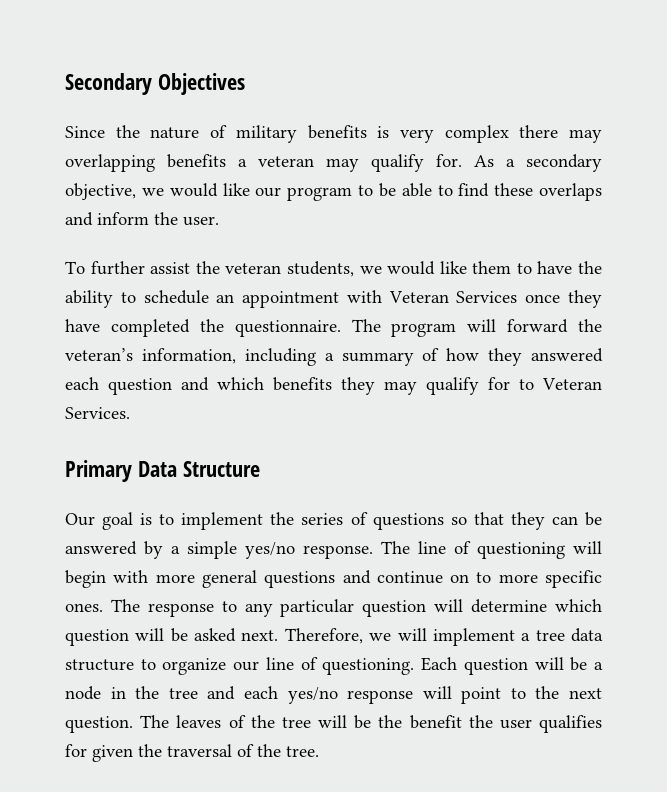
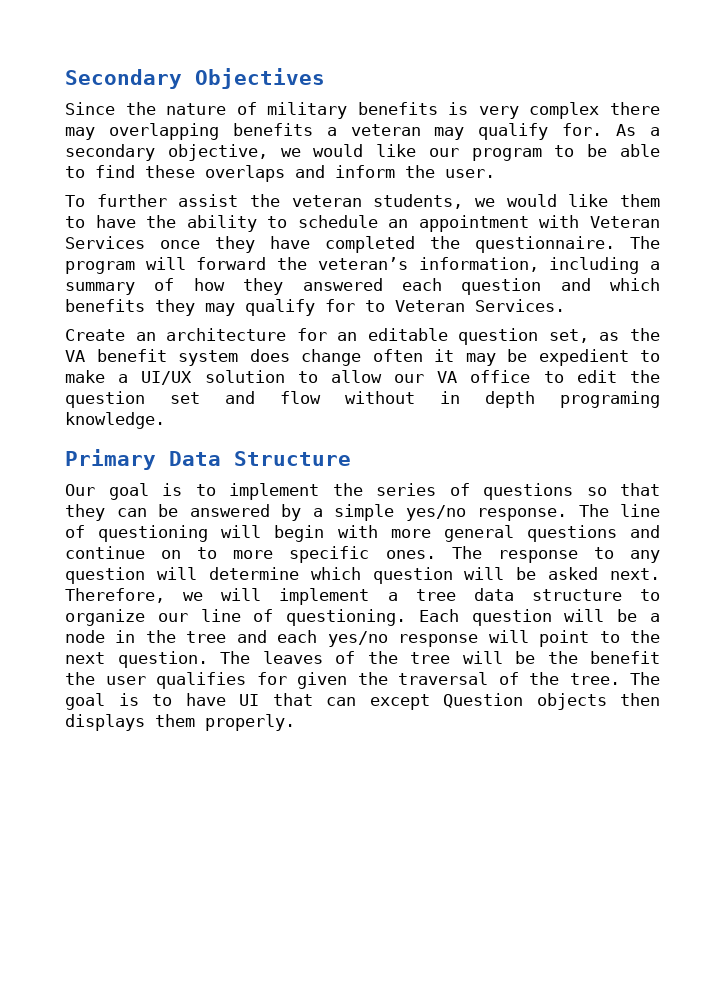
+ Create an architecture for an editable question set, as the VA benefit system does change often it may be expedient to make a UI/UX solution to allow our VA office to edit the question set and flow without in depth programing knowledge.
- The response to any particular question will determine which question will be asked next.
+ The response to any question will determine which question will be asked next.
+ The goal is to have UI that can except Question objects then displays them properly.

